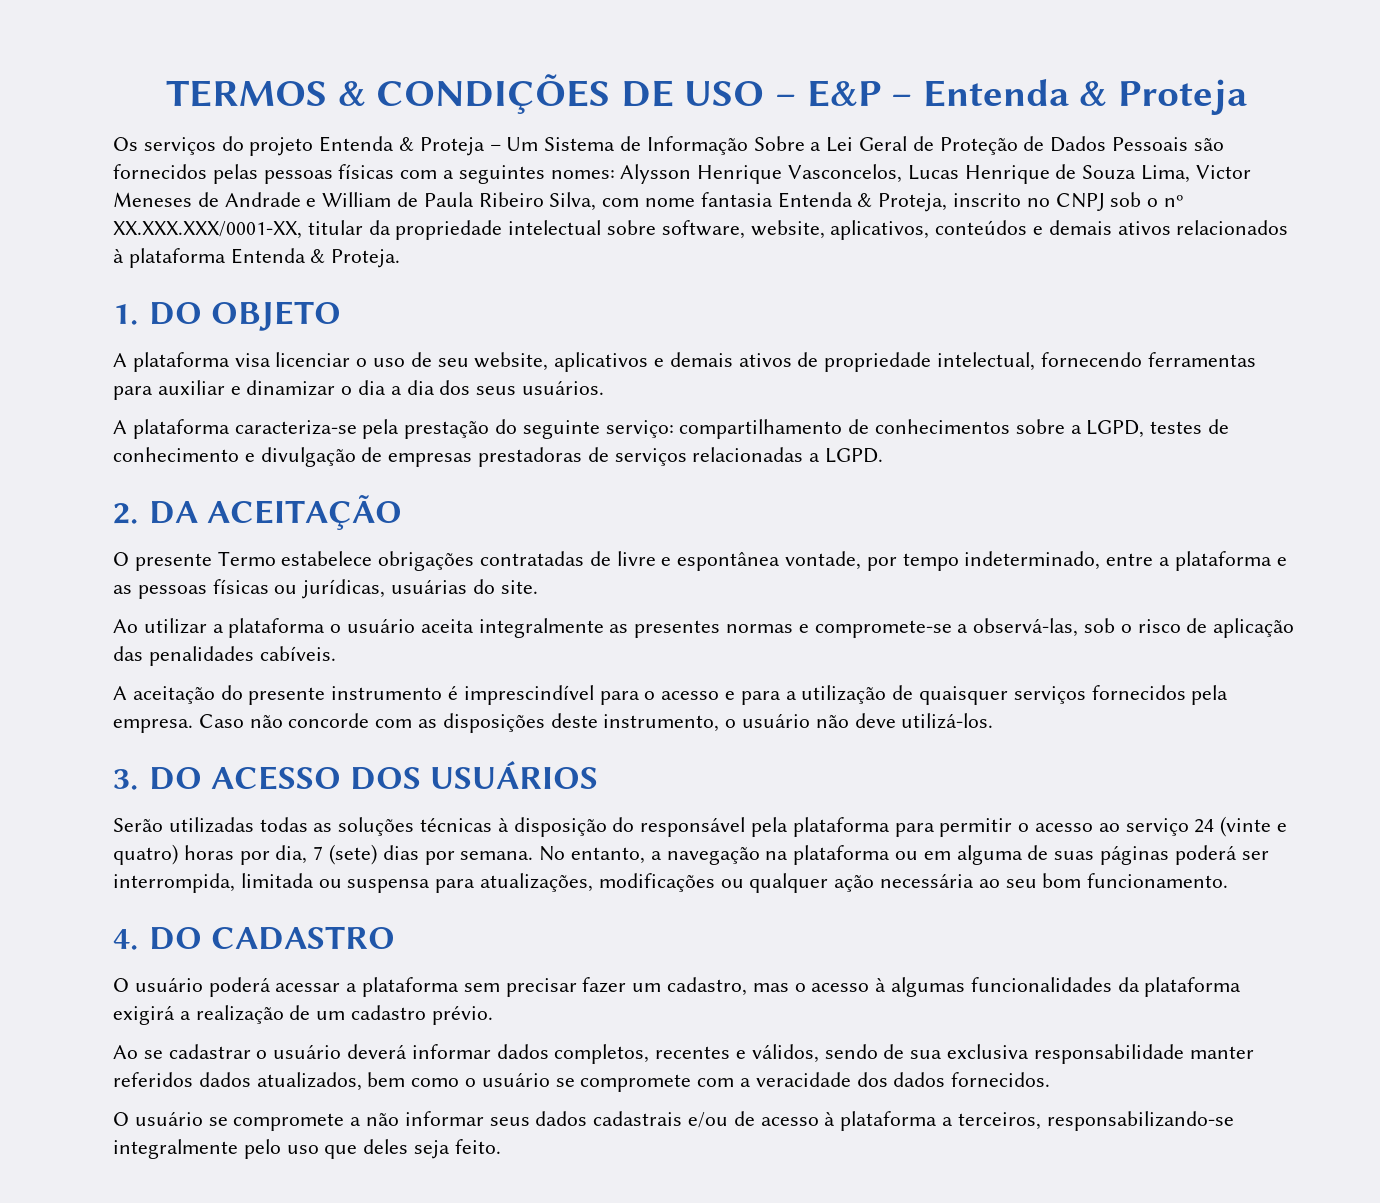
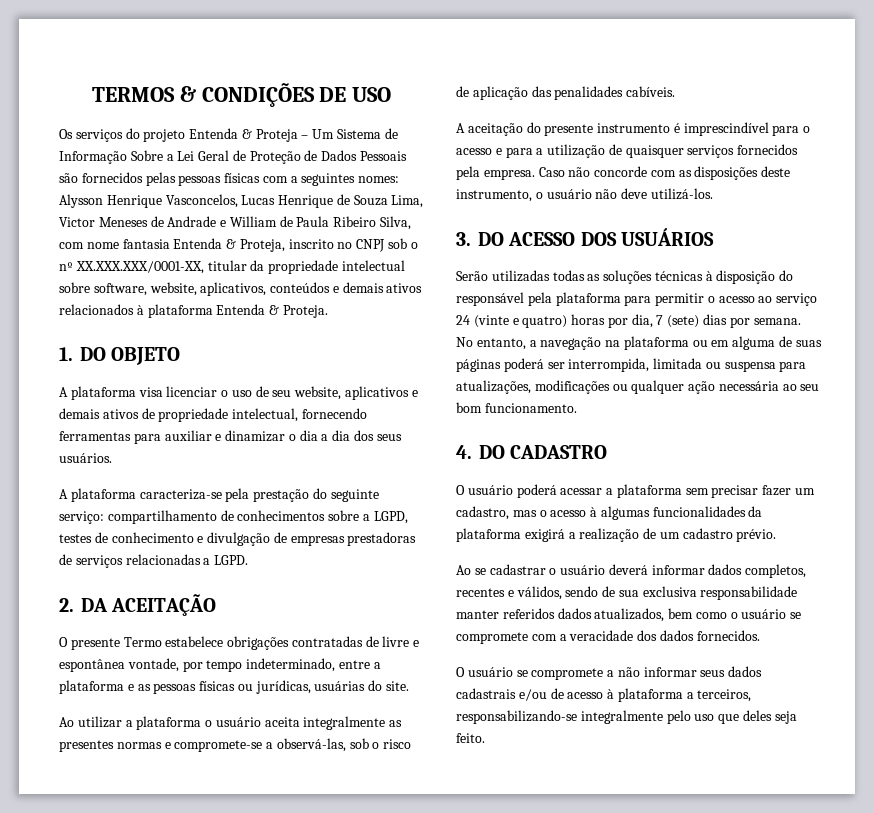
- TERMOS & CONDIÇÕES DE USO – E&P – Entenda & Proteja
+ TERMOS & CONDIÇÕES DE USO

